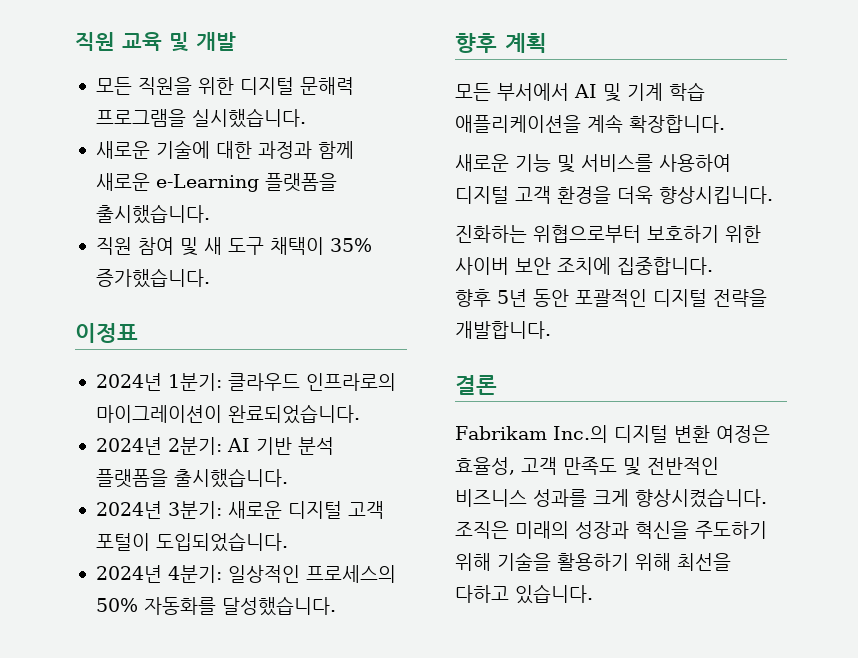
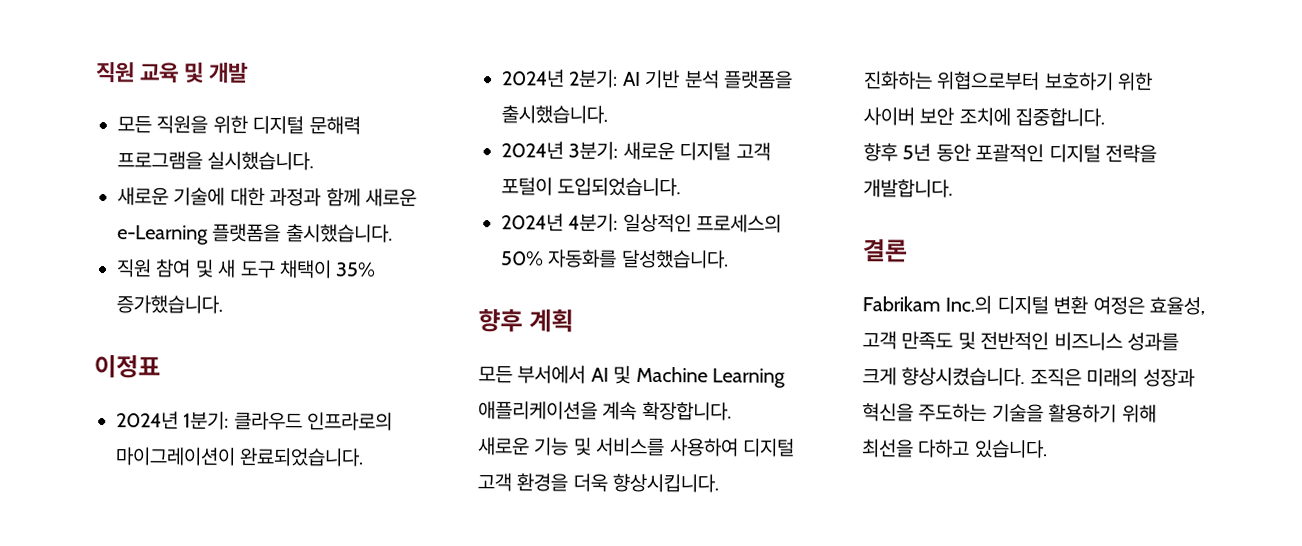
- 모든 부서에서 AI 및 기계 학습 애플리케이션을 계속 확장합니다.
+ 모든 부서에서 AI 및 Machine Learning 애플리케이션을 계속 확장합니다.
- 조직은 미래의 성장과 혁신을 주도하기 위해 기술을 활용하기 위해 최선을 다하고 있습니다.
+ 조직은 미래의 성장과 혁신을 주도하는 기술을 활용하기 위해 최선을 다하고 있습니다.

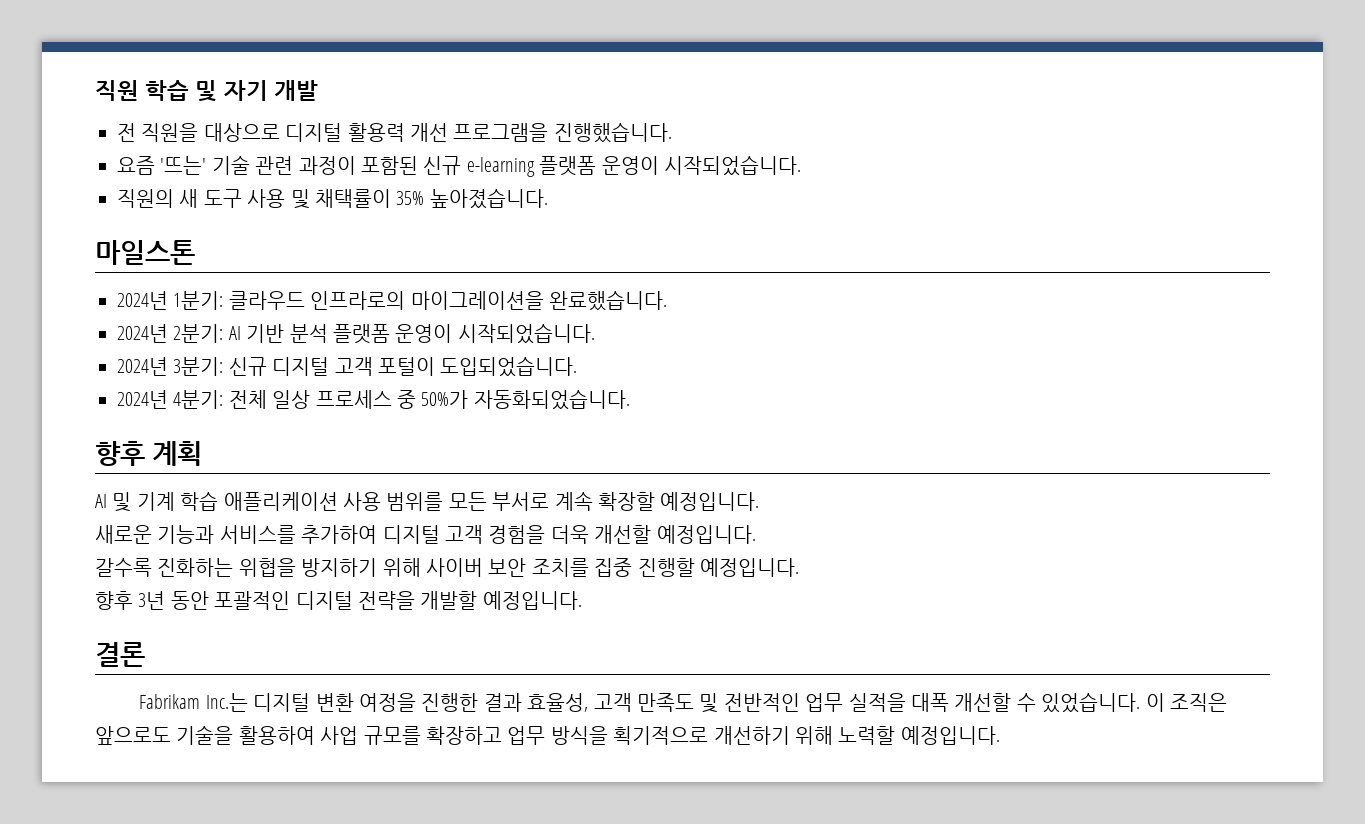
- 직원 교육 및 개발
- 모든 직원을 위한 디지털 문해력 프로그램을 실시했습니다.
- 새로운 기술에 대한 과정과 함께 새로운 e-Learning 플랫폼을 출시했습니다.
- 직원 참여 및 새 도구 채택이 35% 증가했습니다.
- 이정표
+ 직원 학습 및 자기 개발
+ 전 직원을 대상으로 디지털 활용력 개선 프로그램을 진행했습니다.
+ 요즘 '뜨는' 기술 관련 과정이 포함된 신규 e-learning 플랫폼 운영이 시작되었습니다.
+ 직원의 새 도구 사용 및 채택률이 35% 높아졌습니다.
+ 마일스톤
- 2024년 1분기: 클라우드 인프라로의 마이그레이션이 완료되었습니다.
+ 2024년 1분기: 클라우드 인프라로의 마이그레이션을 완료했습니다.
- 2024년 2분기: AI 기반 분석 플랫폼을 출시했습니다.
+ 2024년 2분기: AI 기반 분석 플랫폼 운영이 시작되었습니다.
- 2024년 3분기: 새로운 디지털 고객 포털이 도입되었습니다.
+ 2024년 3분기: 신규 디지털 고객 포털이 도입되었습니다.
- 2024년 4분기: 일상적인 프로세스의 50% 자동화를 달성했습니다.
+ 2024년 4분기: 전체 일상 프로세스 중 50%가 자동화되었습니다.
  향후 계획
- 모든 부서에서 AI 및 Machine Learning 애플리케이션을 계속 확장합니다.
- 새로운 기능 및 서비스를 사용하여 디지털 고객 환경을 더욱 향상시킵니다.
- 진화하는 위협으로부터 보호하기 위한 사이버 보안 조치에 집중합니다.
- 향후 5년 동안 포괄적인 디지털 전략을 개발합니다.
+ AI 및 기계 학습 애플리케이션 사용 범위를 모든 부서로 계속 확장할 예정입니다.
+ 새로운 기능과 서비스를 추가하여 디지털 고객 경험을 더욱 개선할 예정입니다.
+ 갈수록 진화하는 위협을 방지하기 위해 사이버 보안 조치를 집중 진행할 예정입니다.
+ 향후 3년 동안 포괄적인 디지털 전략을 개발할 예정입니다.
- Fabrikam Inc.의 디지털 변환 여정은 효율성, 고객 만족도 및 전반적인 비즈니스 성과를 크게 향상시켰습니다. 조직은 미래의 성장과 혁신을 주도하는 기술을 활용하기 위해 최선을 다하고 있습니다.
+ Fabrikam Inc.는 디지털 변환 여정을 진행한 결과 효율성, 고객 만족도 및 전반적인 업무 실적을 대폭 개선할 수 있었습니다. 이 조직은 앞으로도 기술을 활용하여 사업 규모를 확장하고 업무 방식을 획기적으로 개선하기 위해 노력할 예정입니다.

